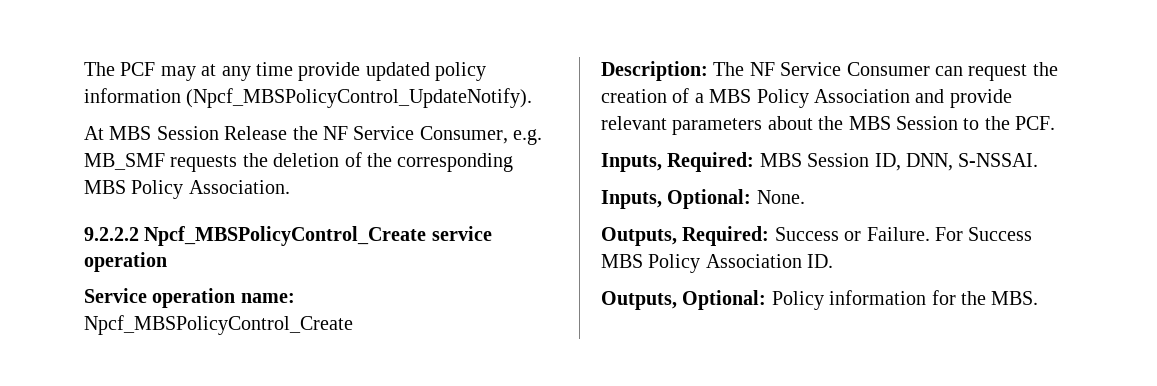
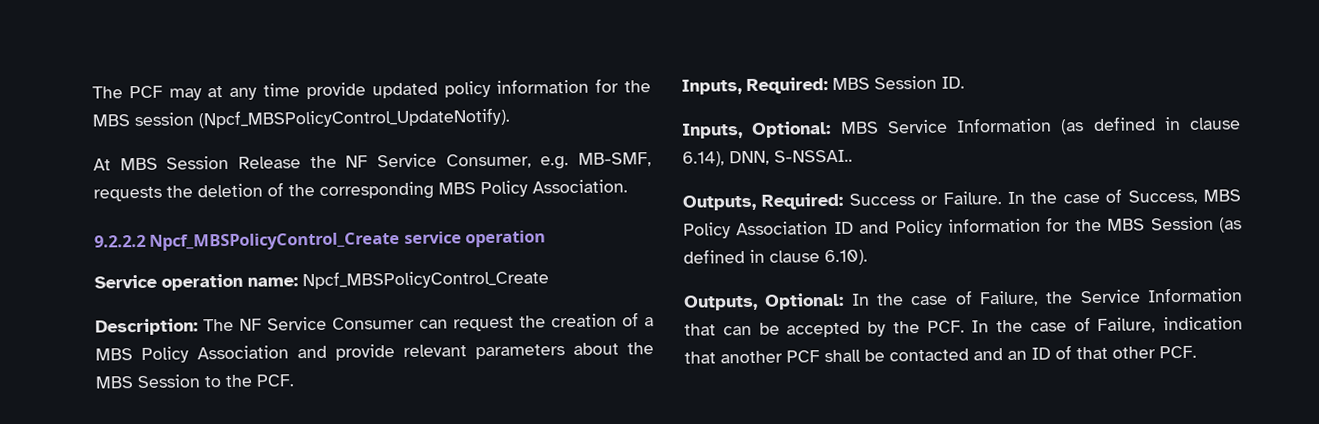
- The PCF may at any time provide updated policy information (Npcf_MBSPolicyControl_UpdateNotify).
+ The PCF may at any time provide updated policy information for the MBS session (Npcf_MBSPolicyControl_UpdateNotify).
- At MBS Session Release the NF Service Consumer, e.g. MB_SMF requests the deletion of the corresponding MBS Policy Association.
+ At MBS Session Release the NF Service Consumer, e.g. MB-SMF, requests the deletion of the corresponding MBS Policy Association.
- Inputs, Required: MBS Session ID, DNN, S-NSSAI.
+ Inputs, Required: MBS Session ID.
- Inputs, Optional: None.
+ Inputs, Optional: MBS Service Information (as defined in clause 6.14), DNN, S-NSSAI..
- For Success MBS Policy Association ID.
- Outputs, Optional: Policy information for the MBS.
+ In the case of Success, MBS Policy Association ID and Policy information for the MBS Session (as defined in clause 6.10).
+ Outputs, Optional: In the case of Failure, the Service Information that can be accepted by the PCF. In the case of Failure, indication that another PCF shall be contacted and an ID of that other PCF.

